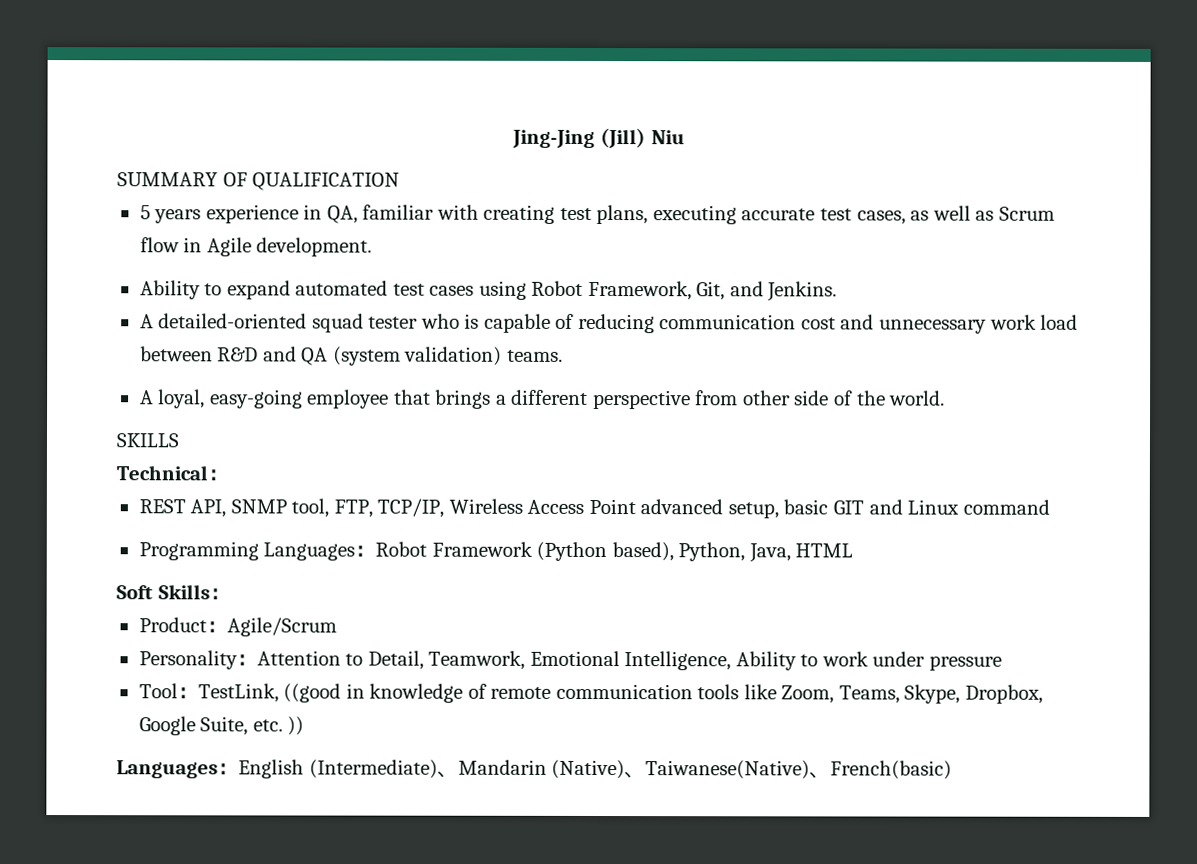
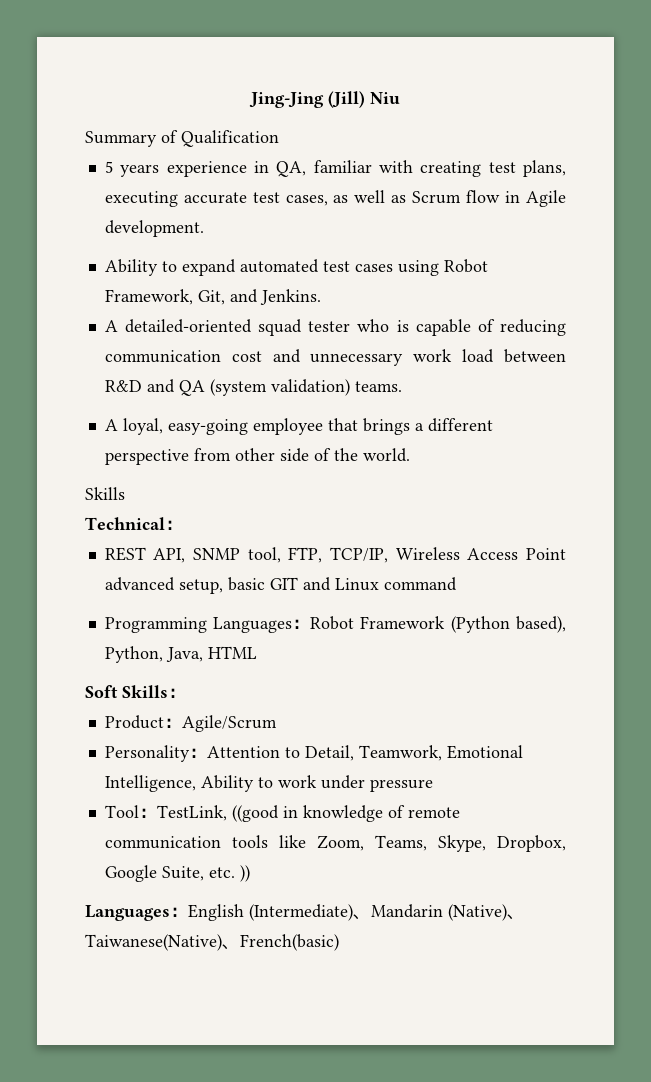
- SUMMARY OF QUALIFICATION
+ Summary of Qualification
  A loyal, easy-going employee that brings a different perspective from other side of the world.
- SKILLS
+ Skills

